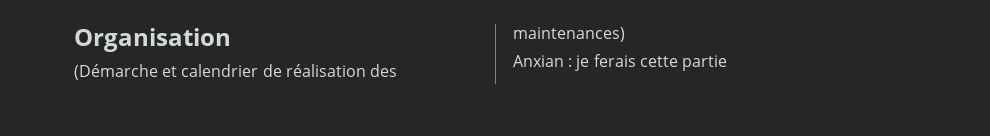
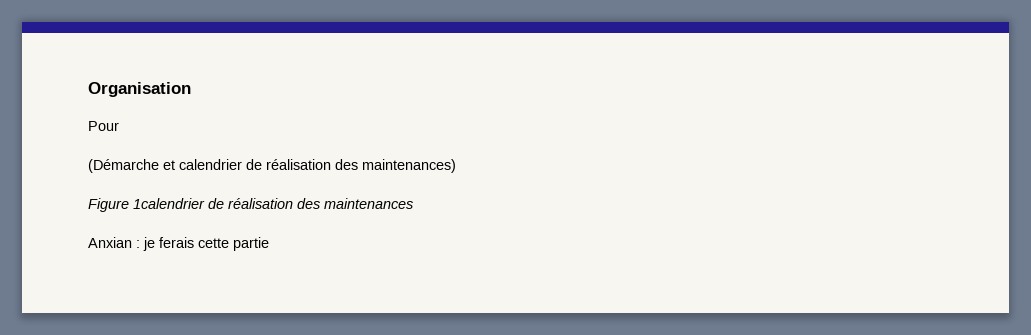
+ Pour
+ Figure 1calendrier de réalisation des maintenances

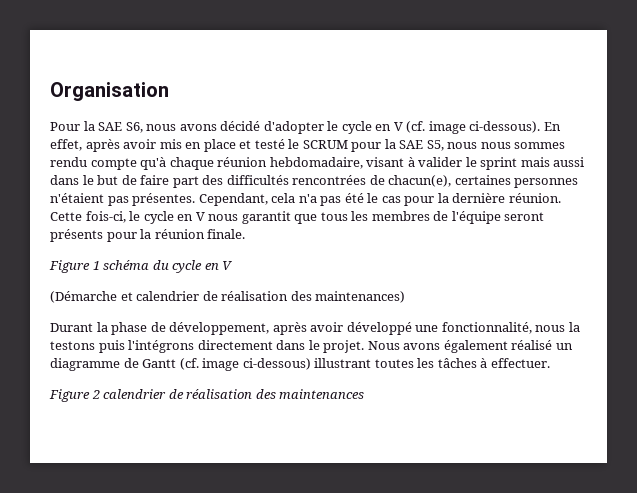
- Pour
+ Pour la SAE S6, nous avons décidé d'adopter le cycle en V (cf. image ci-dessous). En effet, après avoir mis en place et testé le SCRUM pour la SAE S5, nous nous sommes rendu compte qu'à chaque réunion hebdomadaire, visant à valider le sprint mais aussi dans le but de faire part des difficultés rencontrées de chacun(e), certaines personnes n'étaient pas présentes. Cependant, cela n'a pas été le cas pour la dernière réunion. Cette fois-ci, le cycle en V nous garantit que tous les membres de l'équipe seront présents pour la réunion finale.
+ Figure 1 schéma du cycle en V
- Figure 1calendrier de réalisation des maintenances
+ Durant la phase de développement, après avoir développé une fonctionnalité, nous la testons puis l'intégrons directement dans le projet. Nous avons également réalisé un diagramme de Gantt (cf. image ci-dessous) illustrant toutes les tâches à effectuer.
+ Figure 2 calendrier de réalisation des maintenances
- Anxian : je ferais cette partie

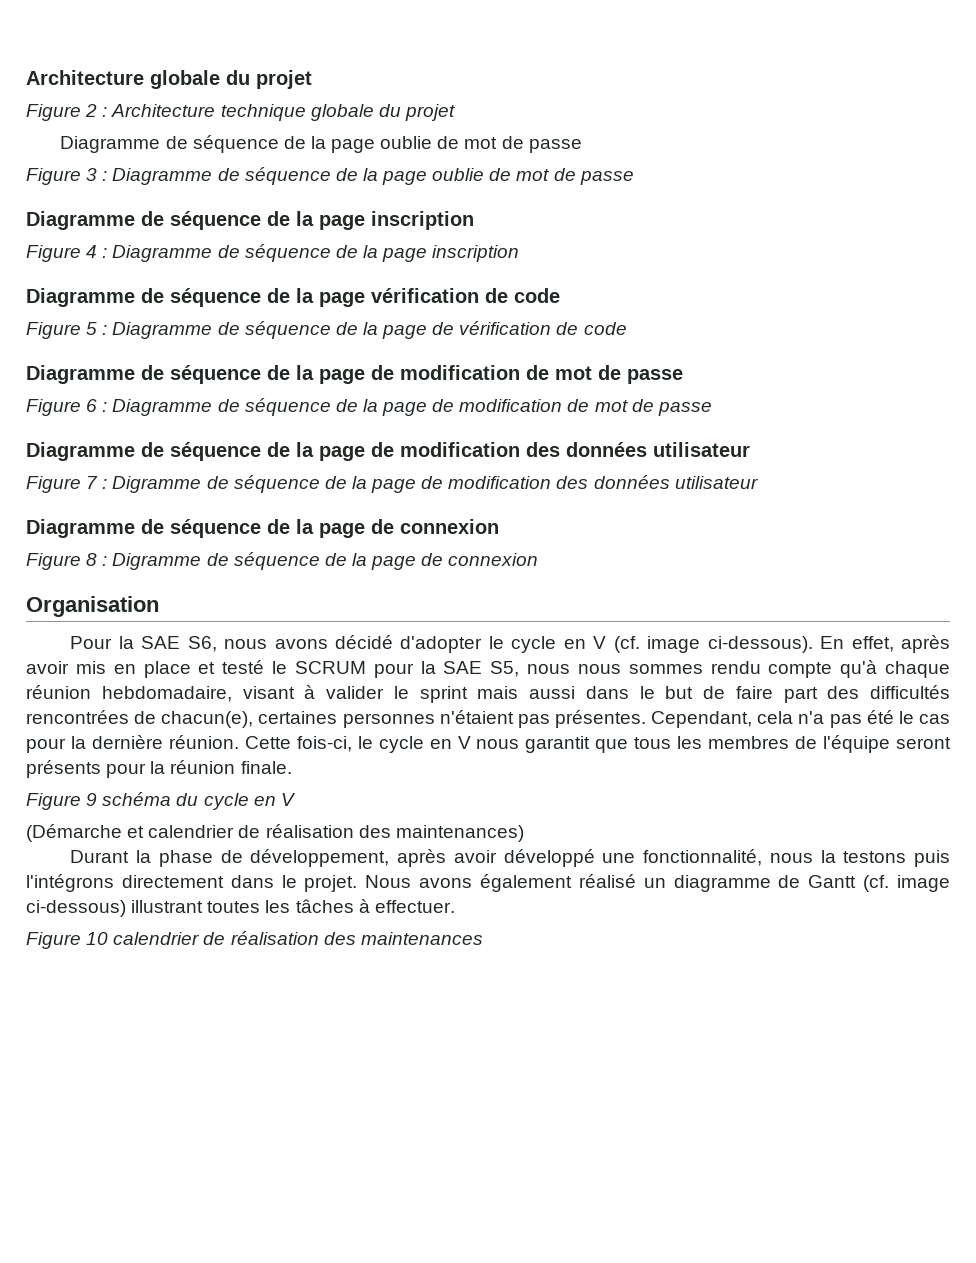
+ Architecture globale du projet
+ Figure 2 : Architecture technique globale du projet
+ Diagramme de séquence de la page oublie de mot de passe
+ Figure 3 : Diagramme de séquence de la page oublie de mot de passe
+ Diagramme de séquence de la page inscription
+ Figure 4 : Diagramme de séquence de la page inscription
+ Diagramme de séquence de la page vérification de code
+ Figure 5 : Diagramme de séquence de la page de vérification de code
+ Diagramme de séquence de la page de modification de mot de passe
+ Figure 6 : Diagramme de séquence de la page de modification de mot de passe
+ Diagramme de séquence de la page de modification des données utilisateur
+ Figure 7 : Digramme de séquence de la page de modification des données utilisateur
+ Diagramme de séquence de la page de connexion
+ Figure 8 : Digramme de séquence de la page de connexion
- Figure 1 schéma du cycle en V
+ Figure 9 schéma du cycle en V
- Figure 2 calendrier de réalisation des maintenances
+ Figure 10 calendrier de réalisation des maintenances

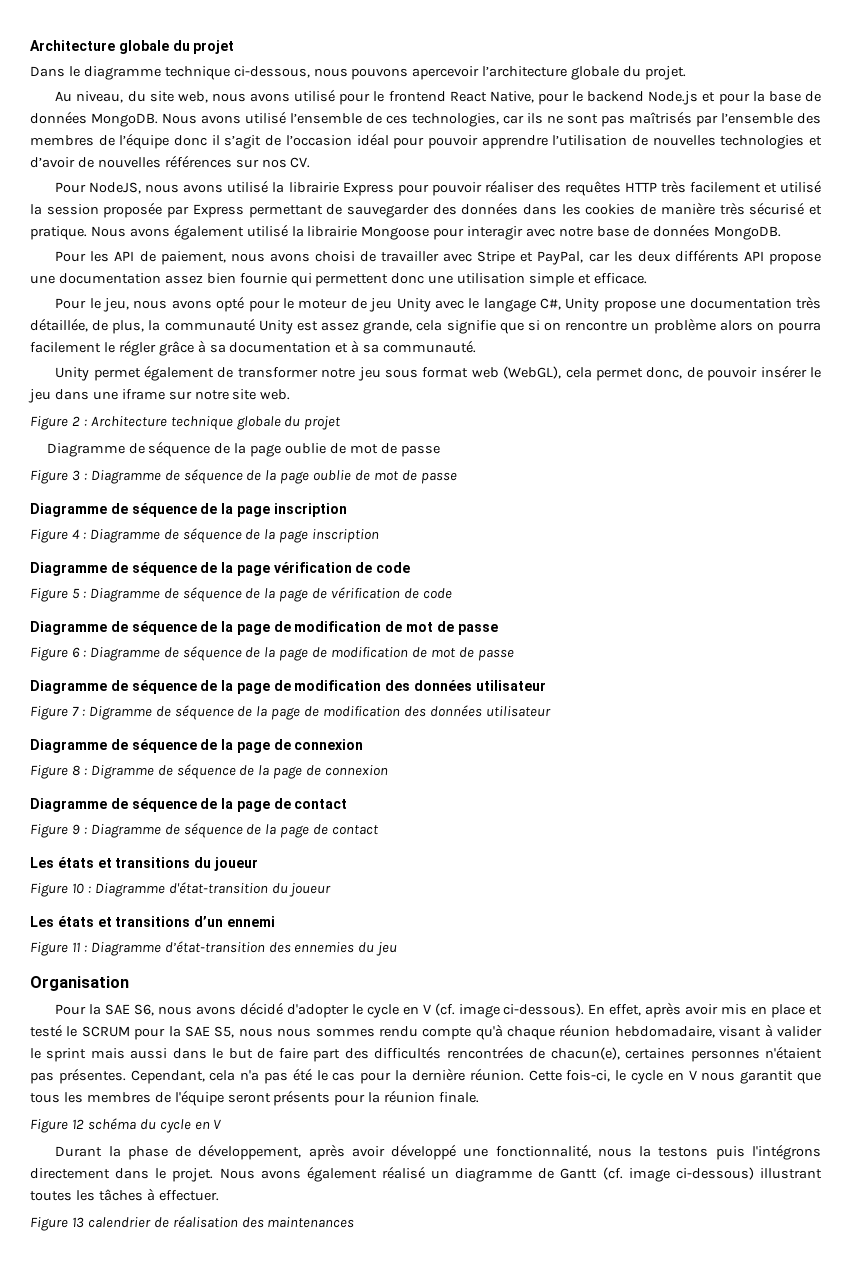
+ Dans le diagramme technique ci-dessous, nous pouvons apercevoir l’architecture globale du projet.
+ Au niveau, du site web, nous avons utilisé pour le frontend React Native, pour le backend Node.js et pour la base de données MongoDB. Nous avons utilisé l’ensemble de ces technologies, car ils ne sont pas maîtrisés par l’ensemble des membres de l’équipe donc il s’agit de l’occasion idéal pour pouvoir apprendre l’utilisation de nouvelles technologies et d’avoir de nouvelles références sur nos CV.
+ Pour NodeJS, nous avons utilisé la librairie Express pour pouvoir réaliser des requêtes HTTP très facilement et utilisé la session proposée par Express permettant de sauvegarder des données dans les cookies de manière très sécurisé et pratique. Nous avons également utilisé la librairie Mongoose pour interagir avec notre base de données MongoDB.
+ Pour les API de paiement, nous avons choisi de travailler avec Stripe et PayPal, car les deux différents API propose une documentation assez bien fournie qui permettent donc une utilisation simple et efficace.
+ Pour le jeu, nous avons opté pour le moteur de jeu Unity avec le langage C#, Unity propose une documentation très détaillée, de plus, la communauté Unity est assez grande, cela signifie que si on rencontre un problème alors on pourra facilement le régler grâce à sa documentation et à sa communauté.
+ Unity permet également de transformer notre jeu sous format web (WebGL), cela permet donc, de pouvoir insérer le jeu dans une iframe sur notre site web.
  Figure 8 : Digramme de séquence de la page de connexion
+ Diagramme de séquence de la page de contact
+ Figure 9 : Diagramme de séquence de la page de contact
+ Les états et transitions du joueur
+ Figure 10 : Diagramme d'état-transition du joueur
+ Les états et transitions d’un ennemi
+ Figure 11 : Diagramme d’état-transition des ennemies du jeu
- Figure 9 schéma du cycle en V
+ Figure 12 schéma du cycle en V
- (Démarche et calendrier de réalisation des maintenances)
- Figure 10 calendrier de réalisation des maintenances
+ Figure 13 calendrier de réalisation des maintenances

